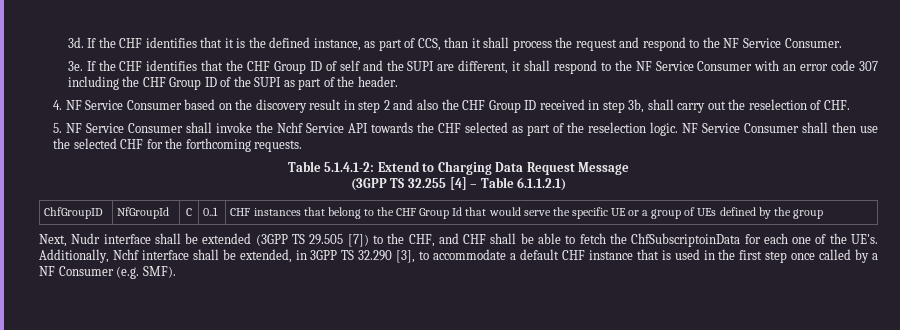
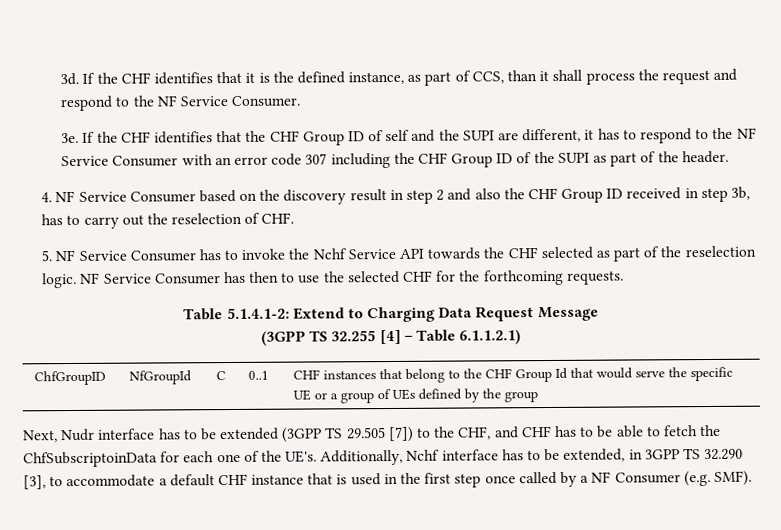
- If the CHF identifies that the CHF Group ID of self and the SUPI are different, it shall respond to the NF Service Consumer with an error code 307 including the CHF Group ID of the SUPI as part of the header.
+ If the CHF identifies that the CHF Group ID of self and the SUPI are different, it has to respond to the NF Service Consumer with an error code 307 including the CHF Group ID of the SUPI as part of the header.
- 4. NF Service Consumer based on the discovery result in step 2 and also the CHF Group ID received in step 3b, shall carry out the reselection of CHF.
+ 4. NF Service Consumer based on the discovery result in step 2 and also the CHF Group ID received in step 3b, has to carry out the reselection of CHF.
- 5. NF Service Consumer shall invoke the Nchf Service API towards the CHF selected as part of the reselection logic.
+ 5. NF Service Consumer has to invoke the Nchf Service API towards the CHF selected as part of the reselection logic.
- NF Service Consumer shall then use the selected CHF for the forthcoming requests.
+ NF Service Consumer has then to use the selected CHF for the forthcoming requests.
- Next, Nudr interface shall be extended (3GPP TS 29.505 [7]) to the CHF, and CHF shall be able to fetch the ChfSubscriptoinData for each one of the UE's.
+ Next, Nudr interface has to be extended (3GPP TS 29.505 [7]) to the CHF, and CHF has to be able to fetch the ChfSubscriptoinData for each one of the UE's.
- Additionally, Nchf interface shall be extended, in 3GPP TS 32.290 [3], to accommodate a default CHF instance that is used in the first step once called by a NF Consumer (e.g. SMF).
+ Additionally, Nchf interface has to be extended, in 3GPP TS 32.290 [3], to accommodate a default CHF instance that is used in the first step once called by a NF Consumer (e.g. SMF).

